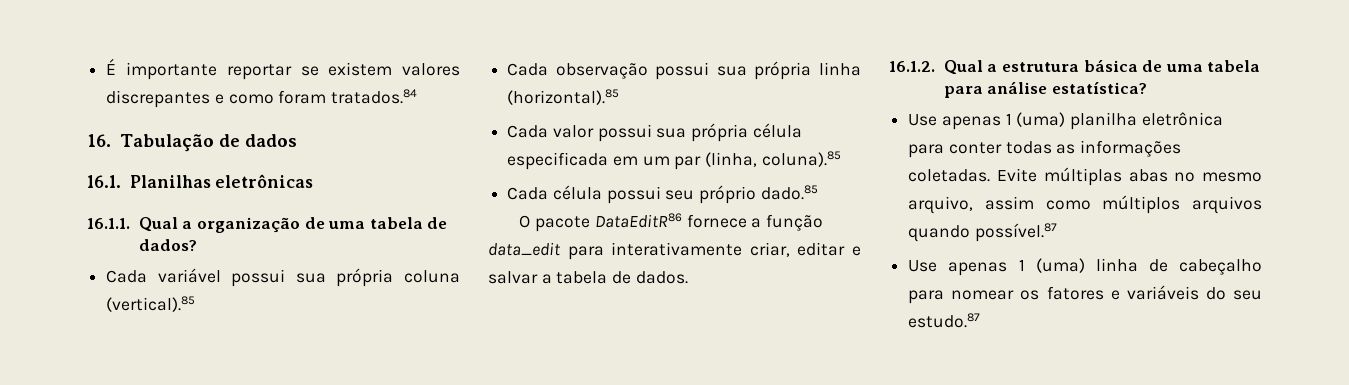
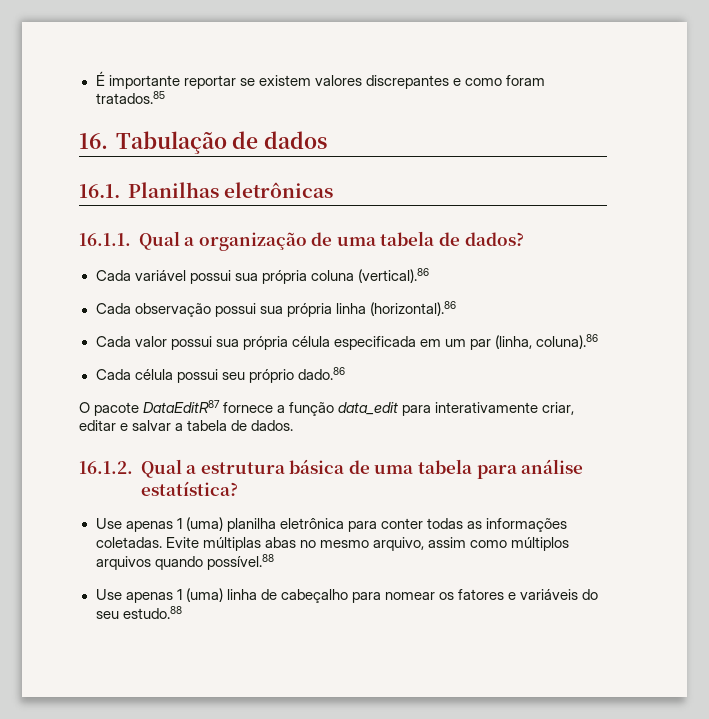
- É importante reportar se existem valores discrepantes e como foram tratados.84
+ É importante reportar se existem valores discrepantes e como foram tratados.85
- Cada variável possui sua própria coluna (vertical).85
+ Cada variável possui sua própria coluna (vertical).86
- Cada observação possui sua própria linha (horizontal).85
+ Cada observação possui sua própria linha (horizontal).86
- Cada valor possui sua própria célula especificada em um par (linha, coluna).85
+ Cada valor possui sua própria célula especificada em um par (linha, coluna).86
- Cada célula possui seu próprio dado.85
+ Cada célula possui seu próprio dado.86
- O pacote DataEditR86 fornece a função data_edit para interativamente criar, editar e salvar a tabela de dados.
+ O pacote DataEditR87 fornece a função data_edit para interativamente criar, editar e salvar a tabela de dados.
- Evite múltiplas abas no mesmo arquivo, assim como múltiplos arquivos quando possível.87
+ Evite múltiplas abas no mesmo arquivo, assim como múltiplos arquivos quando possível.88
- Use apenas 1 (uma) linha de cabeçalho para nomear os fatores e variáveis do seu estudo.87
+ Use apenas 1 (uma) linha de cabeçalho para nomear os fatores e variáveis do seu estudo.88

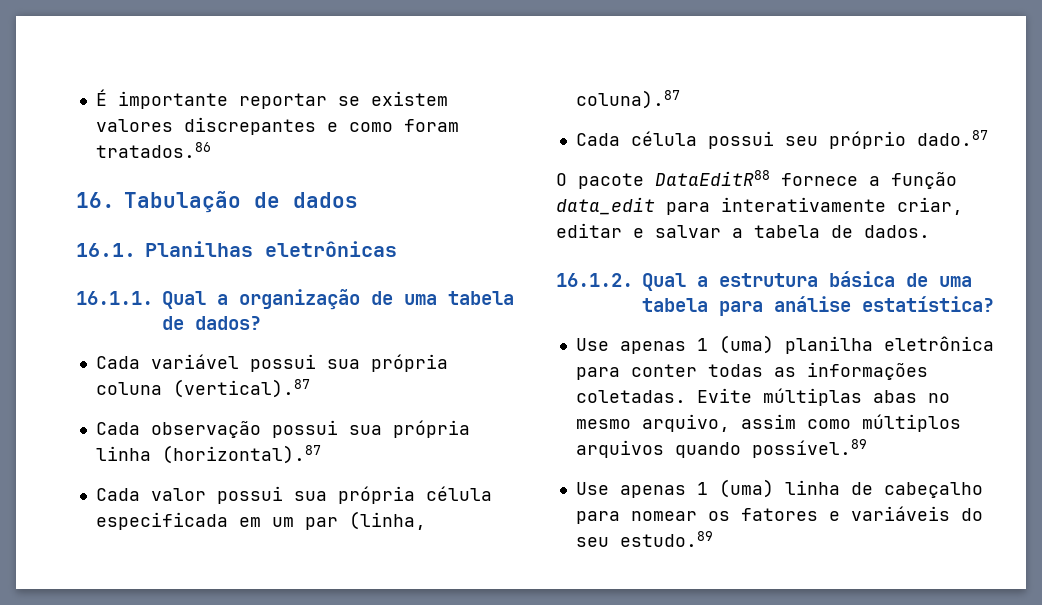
- É importante reportar se existem valores discrepantes e como foram tratados.85
+ É importante reportar se existem valores discrepantes e como foram tratados.86
- Cada variável possui sua própria coluna (vertical).86
+ Cada variável possui sua própria coluna (vertical).87
- Cada observação possui sua própria linha (horizontal).86
+ Cada observação possui sua própria linha (horizontal).87
- Cada valor possui sua própria célula especificada em um par (linha, coluna).86
+ Cada valor possui sua própria célula especificada em um par (linha, coluna).87
- Cada célula possui seu próprio dado.86
+ Cada célula possui seu próprio dado.87
- O pacote DataEditR87 fornece a função data_edit para interativamente criar, editar e salvar a tabela de dados.
+ O pacote DataEditR88 fornece a função data_edit para interativamente criar, editar e salvar a tabela de dados.
- Evite múltiplas abas no mesmo arquivo, assim como múltiplos arquivos quando possível.88
+ Evite múltiplas abas no mesmo arquivo, assim como múltiplos arquivos quando possível.89
- Use apenas 1 (uma) linha de cabeçalho para nomear os fatores e variáveis do seu estudo.88
+ Use apenas 1 (uma) linha de cabeçalho para nomear os fatores e variáveis do seu estudo.89

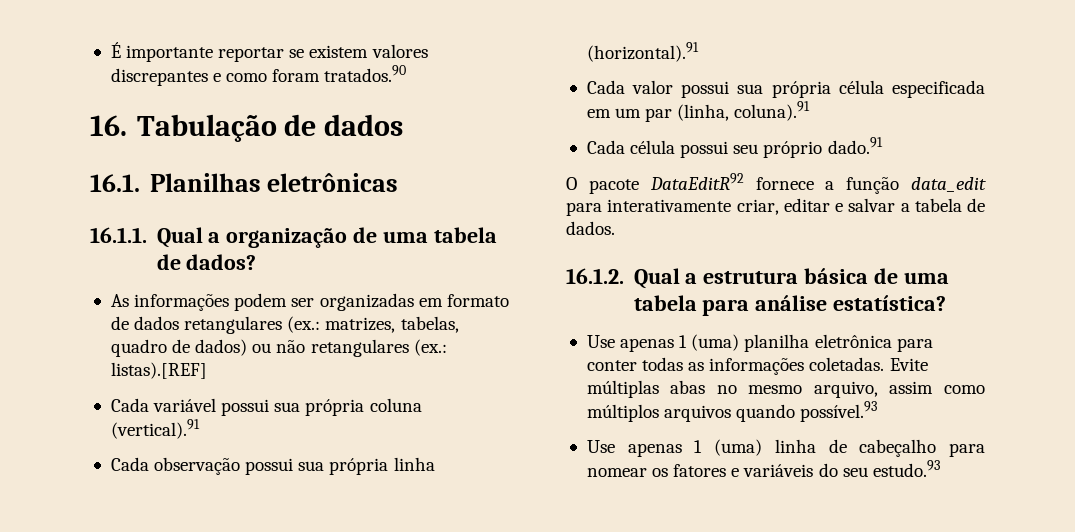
- É importante reportar se existem valores discrepantes e como foram tratados.86
+ É importante reportar se existem valores discrepantes e como foram tratados.90
+ As informações podem ser organizadas em formato de dados retangulares (ex.: matrizes, tabelas, quadro de dados) ou não retangulares (ex.: listas).[REF]
- Cada variável possui sua própria coluna (vertical).87
+ Cada variável possui sua própria coluna (vertical).91
- Cada observação possui sua própria linha (horizontal).87
+ Cada observação possui sua própria linha (horizontal).91
- Cada valor possui sua própria célula especificada em um par (linha, coluna).87
+ Cada valor possui sua própria célula especificada em um par (linha, coluna).91
- Cada célula possui seu próprio dado.87
+ Cada célula possui seu próprio dado.91
- O pacote DataEditR88 fornece a função data_edit para interativamente criar, editar e salvar a tabela de dados.
+ O pacote DataEditR92 fornece a função data_edit para interativamente criar, editar e salvar a tabela de dados.
- Evite múltiplas abas no mesmo arquivo, assim como múltiplos arquivos quando possível.89
+ Evite múltiplas abas no mesmo arquivo, assim como múltiplos arquivos quando possível.93
- Use apenas 1 (uma) linha de cabeçalho para nomear os fatores e variáveis do seu estudo.89
+ Use apenas 1 (uma) linha de cabeçalho para nomear os fatores e variáveis do seu estudo.93

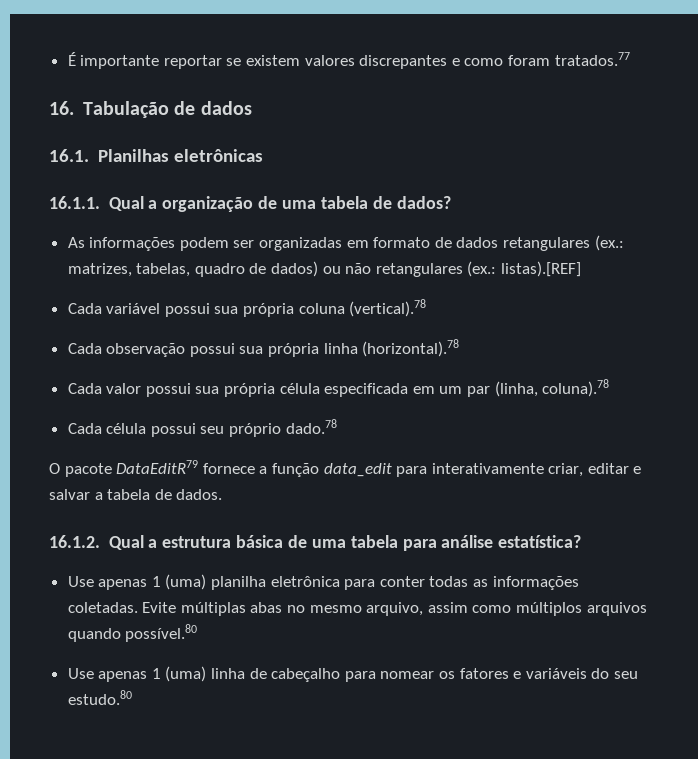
- É importante reportar se existem valores discrepantes e como foram tratados.90
+ É importante reportar se existem valores discrepantes e como foram tratados.77
- Cada variável possui sua própria coluna (vertical).91
+ Cada variável possui sua própria coluna (vertical).78
- Cada observação possui sua própria linha (horizontal).91
+ Cada observação possui sua própria linha (horizontal).78
- Cada valor possui sua própria célula especificada em um par (linha, coluna).91
+ Cada valor possui sua própria célula especificada em um par (linha, coluna).78
- Cada célula possui seu próprio dado.91
+ Cada célula possui seu próprio dado.78
- O pacote DataEditR92 fornece a função data_edit para interativamente criar, editar e salvar a tabela de dados.
+ O pacote DataEditR79 fornece a função data_edit para interativamente criar, editar e salvar a tabela de dados.
- Evite múltiplas abas no mesmo arquivo, assim como múltiplos arquivos quando possível.93
+ Evite múltiplas abas no mesmo arquivo, assim como múltiplos arquivos quando possível.80
- Use apenas 1 (uma) linha de cabeçalho para nomear os fatores e variáveis do seu estudo.93
+ Use apenas 1 (uma) linha de cabeçalho para nomear os fatores e variáveis do seu estudo.80

